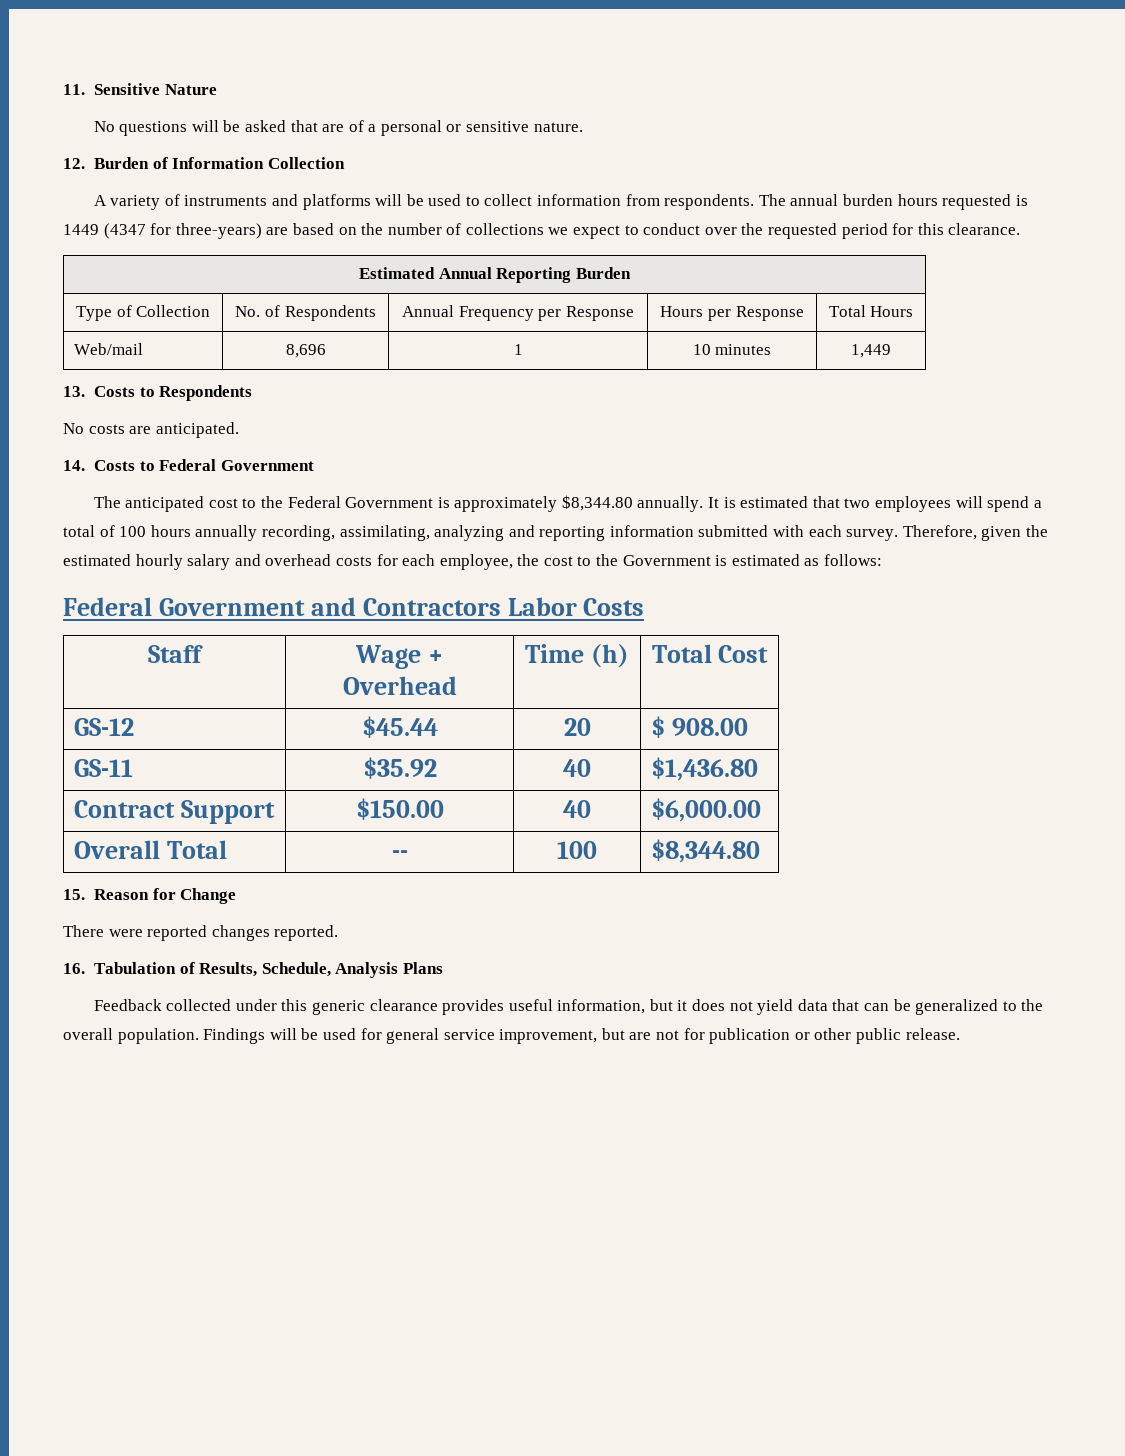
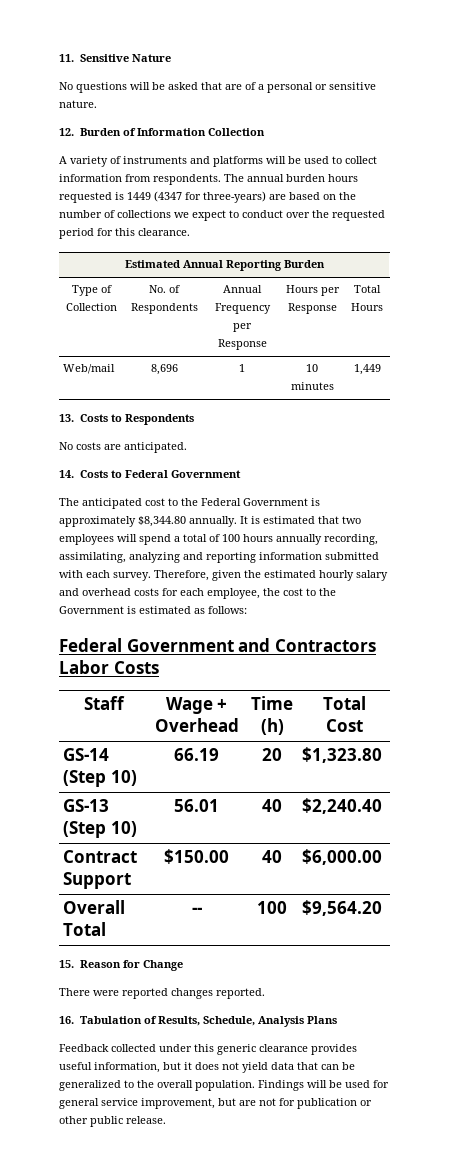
- GS-12 | $45.44 | 20 | $ 908.00
- GS-11 | $35.92 | 40 | $1,436.80
+ GS-14 (Step 10) | 66.19 | 20 | $1,323.80
+ GS-13 (Step 10) | 56.01 | 40 | $2,240.40
- Overall Total | -- | 100 | $8,344.80
+ Overall Total | -- | 100 | $9,564.20

